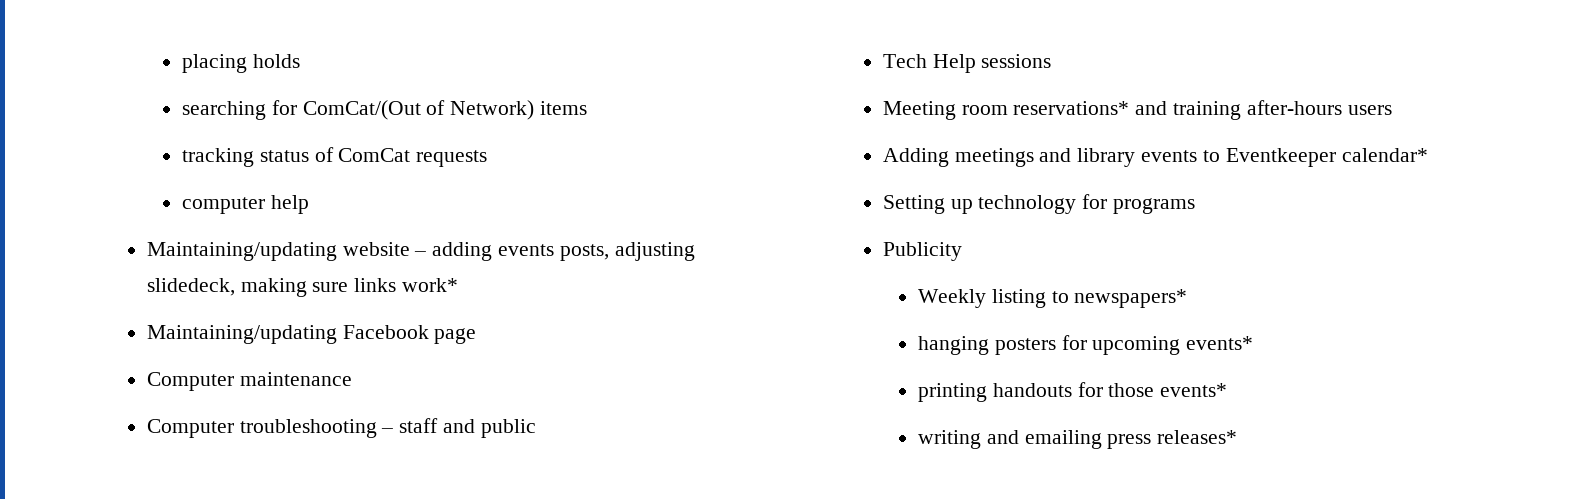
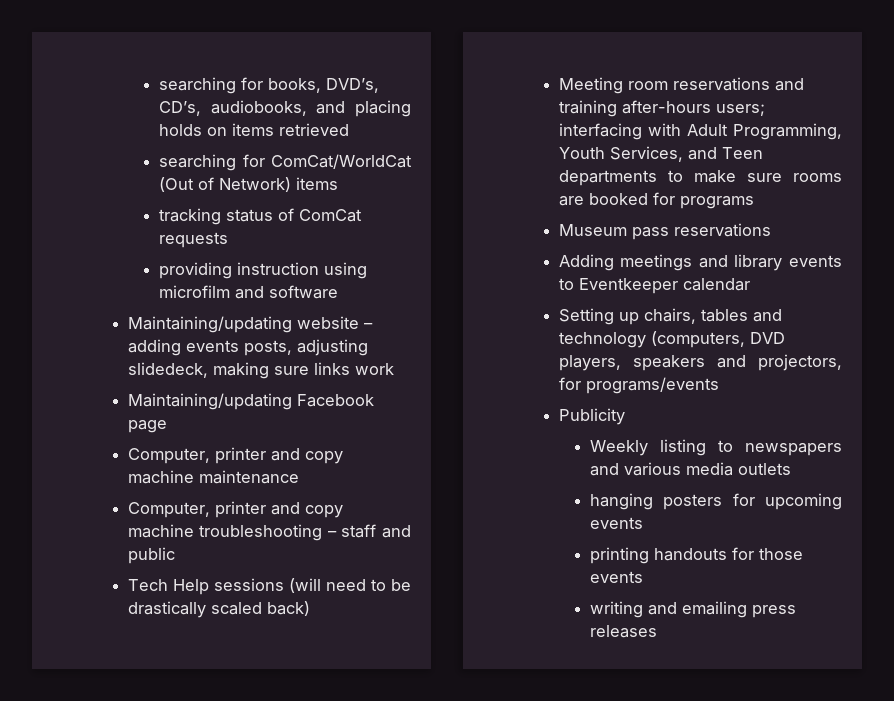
- placing holds
- searching for ComCat/(Out of Network) items
+ searching for books, DVD’s, CD’s, audiobooks, and placing holds on items retrieved
+ searching for ComCat/WorldCat (Out of Network) items
- computer help
+ providing instruction using microfilm and software
- Maintaining/updating website – adding events posts, adjusting slidedeck, making sure links work*
+ Maintaining/updating website – adding events posts, adjusting slidedeck, making sure links work
- Computer maintenance
- Computer troubleshooting – staff and public
+ Computer, printer and copy machine maintenance
+ Computer, printer and copy machine troubleshooting – staff and public
- Tech Help sessions
+ Tech Help sessions (will need to be drastically scaled back)
- Meeting room reservations* and training after-hours users
+ Meeting room reservations and training after-hours users; interfacing with Adult Programming, Youth Services, and Teen departments to make sure rooms are booked for programs
+ Museum pass reservations
- Adding meetings and library events to Eventkeeper calendar*
+ Adding meetings and library events to Eventkeeper calendar
- Setting up technology for programs
+ Setting up chairs, tables and technology (computers, DVD players, speakers and projectors, for programs/events
- Weekly listing to newspapers*
+ Weekly listing to newspapers and various media outlets
- hanging posters for upcoming events*
+ hanging posters for upcoming events
- printing handouts for those events*
+ printing handouts for those events
- writing and emailing press releases*
+ writing and emailing press releases

